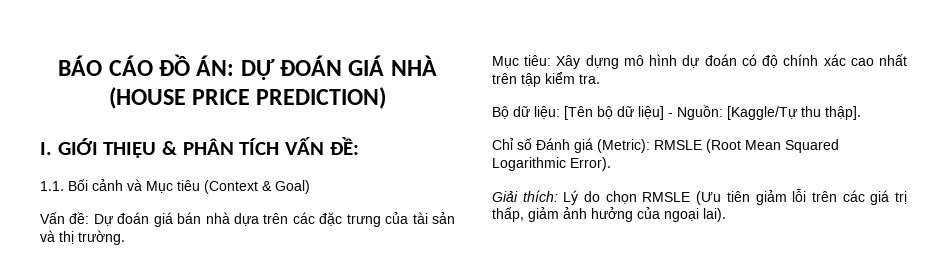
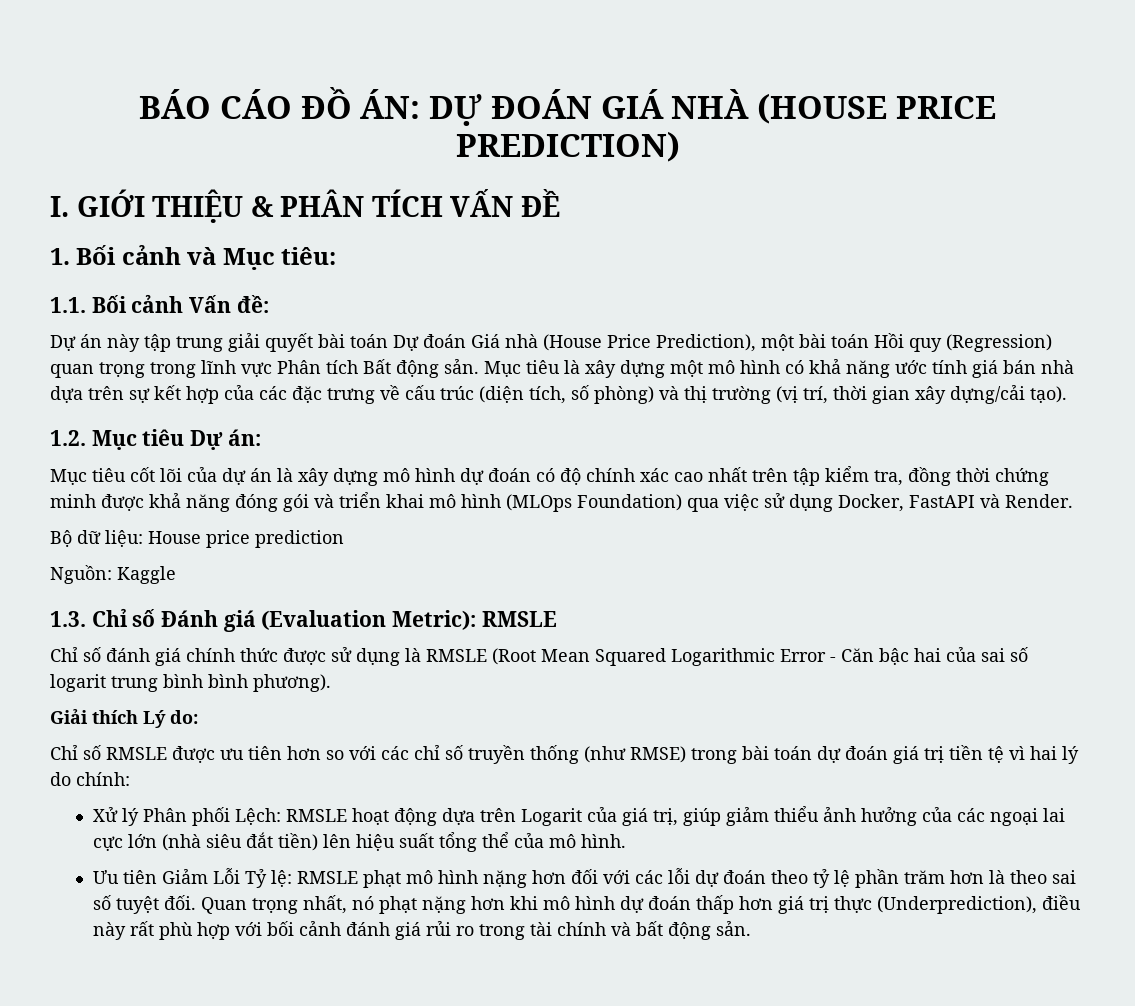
- I. GIỚI THIỆU & PHÂN TÍCH VẤN ĐỀ:
- 1.1. Bối cảnh và Mục tiêu (Context & Goal)
- Vấn đề: Dự đoán giá bán nhà dựa trên các đặc trưng của tài sản và thị trường.
- Mục tiêu: Xây dựng mô hình dự đoán có độ chính xác cao nhất trên tập kiểm tra.
- Bộ dữ liệu: [Tên bộ dữ liệu] - Nguồn: [Kaggle/Tự thu thập].
- Chỉ số Đánh giá (Metric): RMSLE (Root Mean Squared Logarithmic Error).
- Giải thích: Lý do chọn RMSLE (Ưu tiên giảm lỗi trên các giá trị thấp, giảm ảnh hưởng của ngoại lai).
+ I. GIỚI THIỆU & PHÂN TÍCH VẤN ĐỀ
+ 1. Bối cảnh và Mục tiêu:
+ 1.1. Bối cảnh Vấn đề:
+ Dự án này tập trung giải quyết bài toán Dự đoán Giá nhà (House Price Prediction), một bài toán Hồi quy (Regression) quan trọng trong lĩnh vực Phân tích Bất động sản. Mục tiêu là xây dựng một mô hình có khả năng ước tính giá bán nhà dựa trên sự kết hợp của các đặc trưng về cấu trúc (diện tích, số phòng) và thị trường (vị trí, thời gian xây dựng/cải tạo).
+ 1.2. Mục tiêu Dự án:
+ Mục tiêu cốt lõi của dự án là xây dựng mô hình dự đoán có độ chính xác cao nhất trên tập kiểm tra, đồng thời chứng minh được khả năng đóng gói và triển khai mô hình (MLOps Foundation) qua việc sử dụng Docker, FastAPI và Render.
+ Bộ dữ liệu: House price prediction
+ Nguồn: Kaggle
+ 1.3. Chỉ số Đánh giá (Evaluation Metric): RMSLE
+ Chỉ số đánh giá chính thức được sử dụng là RMSLE (Root Mean Squared Logarithmic Error - Căn bậc hai của sai số logarit trung bình bình phương).
+ Giải thích Lý do:
+ Chỉ số RMSLE được ưu tiên hơn so với các chỉ số truyền thống (như RMSE) trong bài toán dự đoán giá trị tiền tệ vì hai lý do chính:
+ Xử lý Phân phối Lệch: RMSLE hoạt động dựa trên Logarit của giá trị, giúp giảm thiểu ảnh hưởng của các ngoại lai cực lớn (nhà siêu đắt tiền) lên hiệu suất tổng thể của mô hình.
+ Ưu tiên Giảm Lỗi Tỷ lệ: RMSLE phạt mô hình nặng hơn đối với các lỗi dự đoán theo tỷ lệ phần trăm hơn là theo sai số tuyệt đối. Quan trọng nhất, nó phạt nặng hơn khi mô hình dự đoán thấp hơn giá trị thực (Underprediction), điều này rất phù hợp với bối cảnh đánh giá rủi ro trong tài chính và bất động sản.

